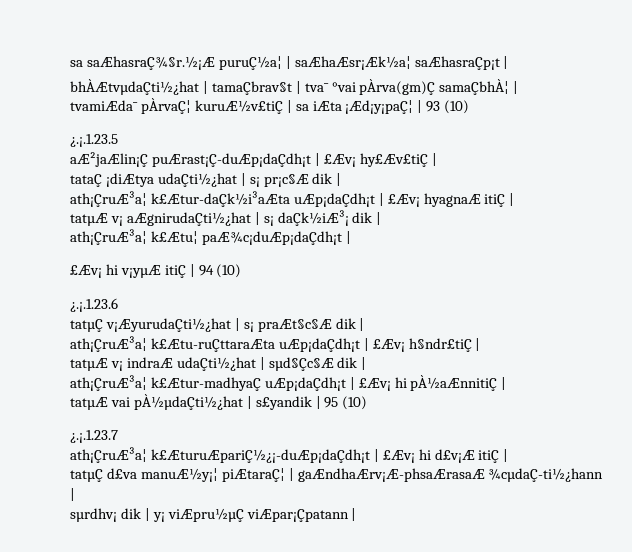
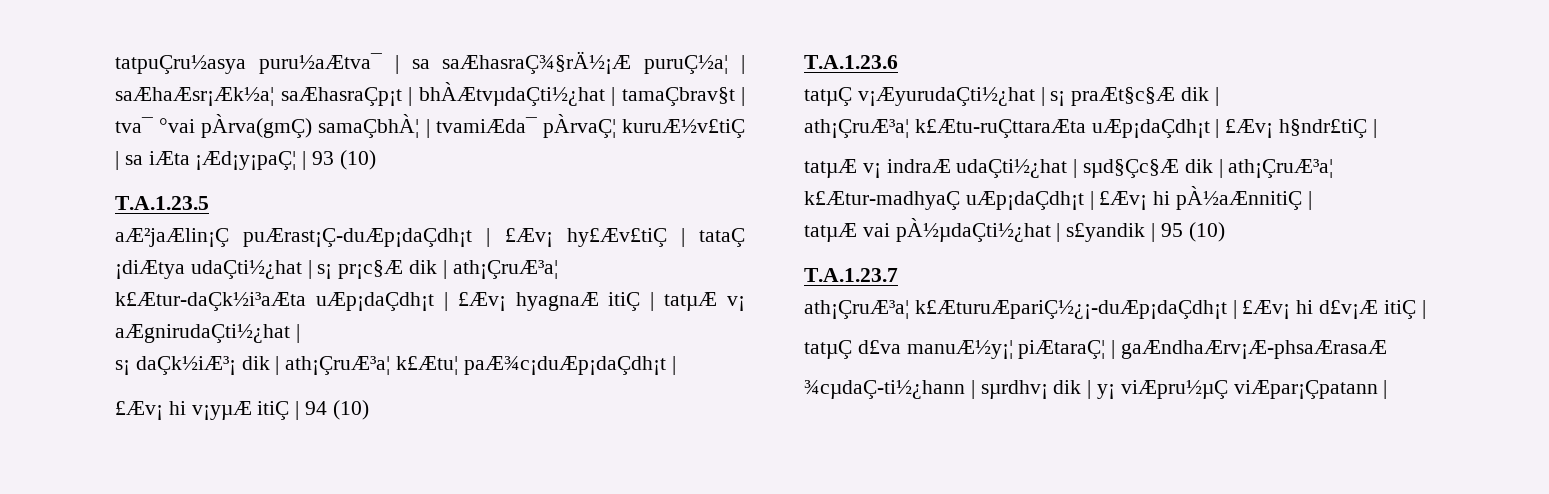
- sa saÆhasraÇ¾§r.½¡Æ puruÇ½a¦ | saÆhaÆsr¡Æk½a¦ saÆhasraÇp¡t |
- bhÀÆtvµdaÇti½¿hat | tamaÇbrav§t | tva¯ °vai pÀrva(gm)Ç samaÇbhÀ¦ |
- tvamiÆda¯ pÀrvaÇ¦ kuruÆ½v£tiÇ | sa iÆta ¡Æd¡y¡paÇ¦ | 93 (10)
+ tatpuÇru½asya puru½aÆtva¯ | sa saÆhasraÇ¾§rÄ½¡Æ puruÇ½a¦ | saÆhaÆsr¡Æk½a¦ saÆhasraÇp¡t | bhÀÆtvµdaÇti½¿hat | tamaÇbrav§t | tva¯ °vai pÀrva(gmÇ) samaÇbhÀ¦ | tvamiÆda¯ pÀrvaÇ¦ kuruÆ½v£tiÇ | sa iÆta ¡Æd¡y¡paÇ¦ | 93 (10)
- ¿.¡.1.23.5
+ T.A.1.23.5
- aÆ²jaÆlin¡Ç puÆrast¡Ç-duÆp¡daÇdh¡t | £Æv¡ hy£Æv£tiÇ |
- tataÇ ¡diÆtya udaÇti½¿hat | s¡ pr¡c§Æ dik |
- ath¡ÇruÆ³a¦ k£Ætur-daÇk½i³aÆta uÆp¡daÇdh¡t | £Æv¡ hyagnaÆ itiÇ |
- tatµÆ v¡ aÆgnirudaÇti½¿hat | s¡ daÇk½iÆ³¡ dik |
- ath¡ÇruÆ³a¦ k£Ætu¦ paÆ¾c¡duÆp¡daÇdh¡t |
+ aÆ²jaÆlin¡Ç puÆrast¡Ç-duÆp¡daÇdh¡t | £Æv¡ hy£Æv£tiÇ | tataÇ ¡diÆtya udaÇti½¿hat | s¡ pr¡c§Æ dik | ath¡ÇruÆ³a¦ k£Ætur-daÇk½i³aÆta uÆp¡daÇdh¡t | £Æv¡ hyagnaÆ itiÇ | tatµÆ v¡ aÆgnirudaÇti½¿hat |
+ s¡ daÇk½iÆ³¡ dik | ath¡ÇruÆ³a¦ k£Ætu¦ paÆ¾c¡duÆp¡daÇdh¡t |
- ¿.¡.1.23.6
+ T.A.1.23.6
- tatµÆ v¡ indraÆ udaÇti½¿hat | sµd§Çc§Æ dik |
- ath¡ÇruÆ³a¦ k£Ætur-madhyaÇ uÆp¡daÇdh¡t | £Æv¡ hi pÀ½aÆnnitiÇ |
+ tatµÆ v¡ indraÆ udaÇti½¿hat | sµd§Çc§Æ dik | ath¡ÇruÆ³a¦ k£Ætur-madhyaÇ uÆp¡daÇdh¡t | £Æv¡ hi pÀ½aÆnnitiÇ |
- ¿.¡.1.23.7
+ T.A.1.23.7
- tatµÇ d£va manuÆ½y¡¦ piÆtaraÇ¦ | gaÆndhaÆrv¡Æ-phsaÆrasaÆ ¾cµdaÇ-ti½¿hann |
- sµrdhv¡ dik | y¡ viÆpru½µÇ viÆpar¡Çpatann |
+ tatµÇ d£va manuÆ½y¡¦ piÆtaraÇ¦ | gaÆndhaÆrv¡Æ-phsaÆrasaÆ
+ ¾cµdaÇ-ti½¿hann | sµrdhv¡ dik | y¡ viÆpru½µÇ viÆpar¡Çpatann |

